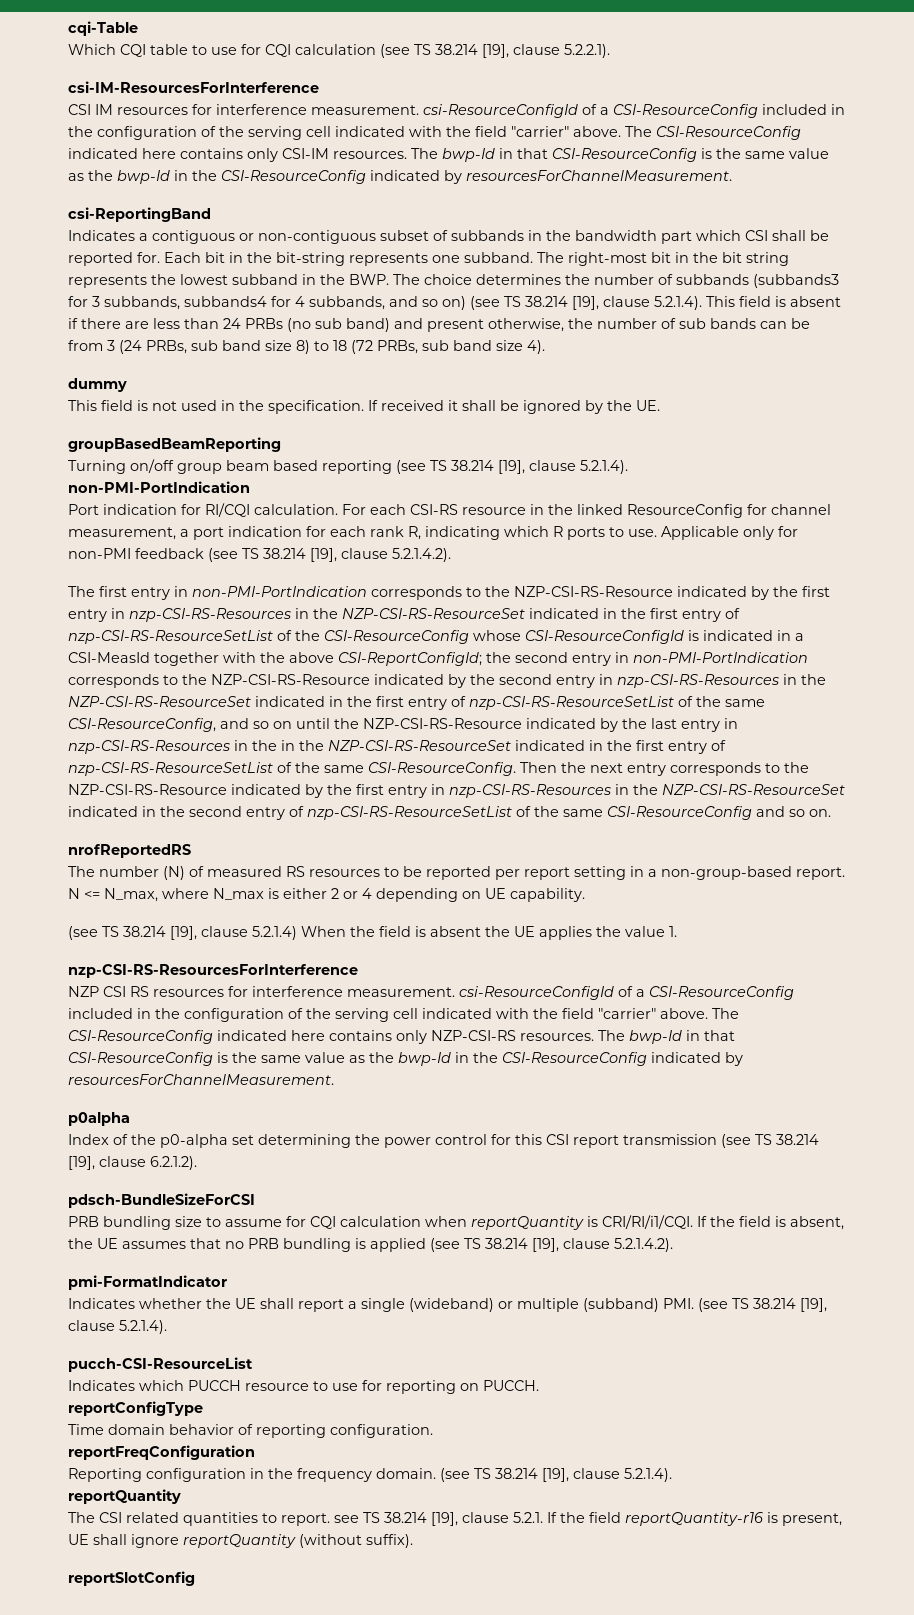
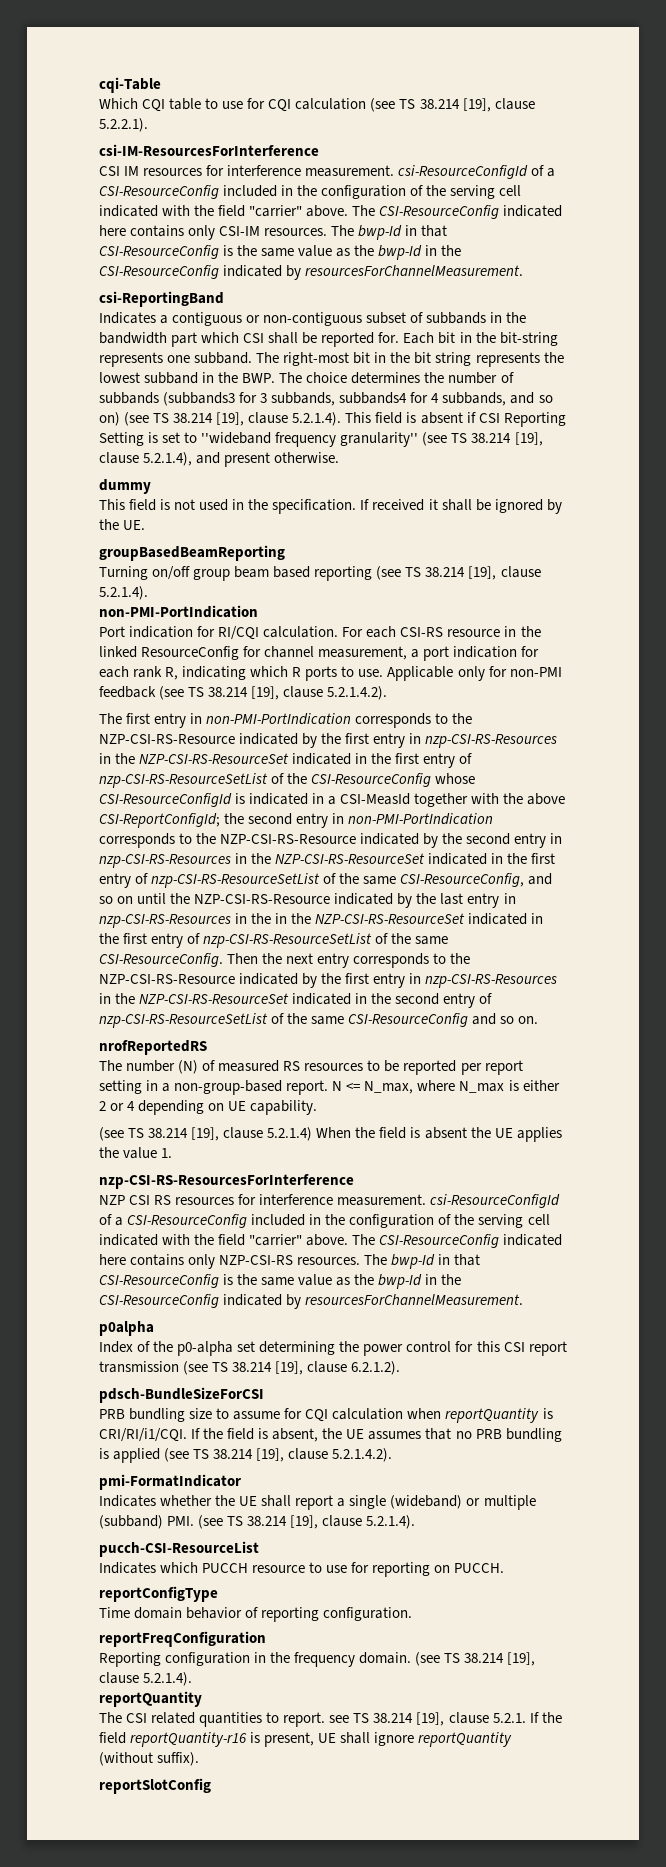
- The right-most bit in the bit string represents the lowest subband in the BWP. The choice determines the number of subbands (subbands3 for 3 subbands, subbands4 for 4 subbands, and so on) (see TS 38.214 [19], clause 5.2.1.4). This field is absent if there are less than 24 PRBs (no sub band) and present otherwise, the number of sub bands can be from 3 (24 PRBs, sub band size 8) to 18 (72 PRBs, sub band size 4).
+ The right-most bit in the bit string represents the lowest subband in the BWP. The choice determines the number of subbands (subbands3 for 3 subbands, subbands4 for 4 subbands, and so on) (see TS 38.214 [19], clause 5.2.1.4). This field is absent if CSI Reporting Setting is set to ''wideband frequency granularity'' (see TS 38.214 [19], clause 5.2.1.4), and present otherwise.

